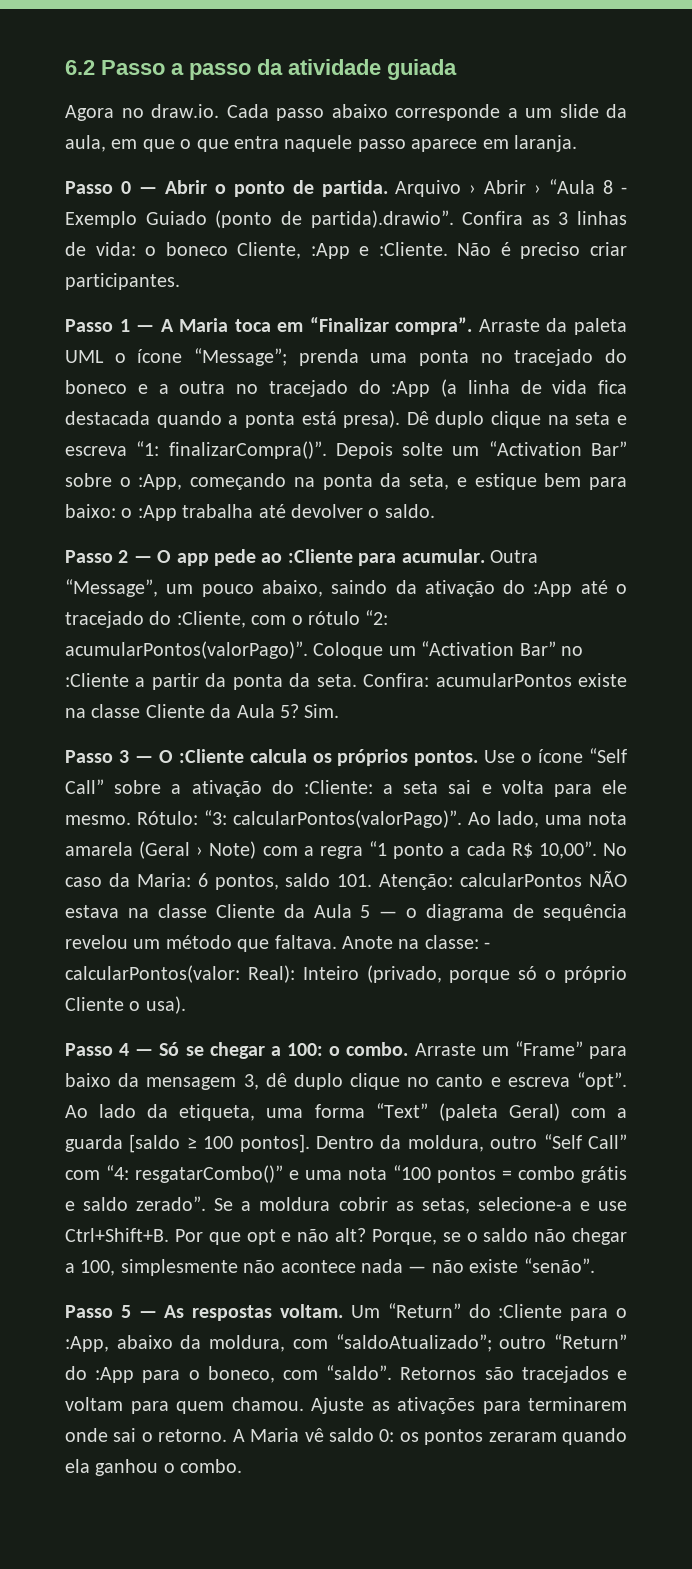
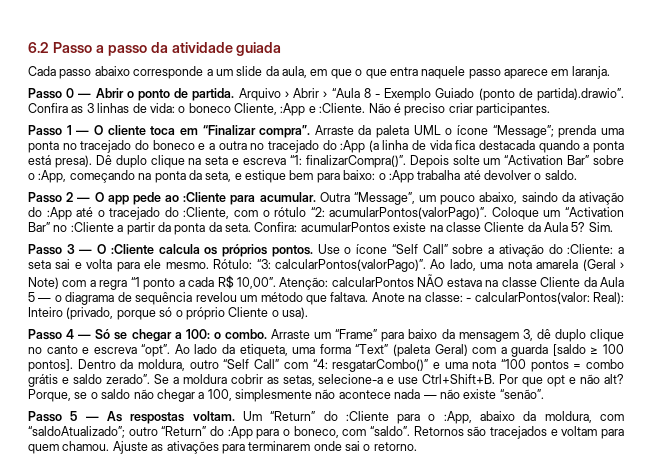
- Agora no draw.io. Cada passo abaixo corresponde a um slide da aula, em que o que entra naquele passo aparece em laranja.
+ Cada passo abaixo corresponde a um slide da aula, em que o que entra naquele passo aparece em laranja.
- Passo 1 — A Maria toca em “Finalizar compra”.
+ Passo 1 — O cliente toca em “Finalizar compra”.
- No caso da Maria: 6 pontos, saldo 101. Atenção: calcularPontos NÃO estava na classe Cliente da Aula 5 — o diagrama de sequência revelou um método que faltava.
+ Atenção: calcularPontos NÃO estava na classe Cliente da Aula 5 — o diagrama de sequência revelou um método que faltava.
- A Maria vê saldo 0: os pontos zeraram quando ela ganhou o combo.

